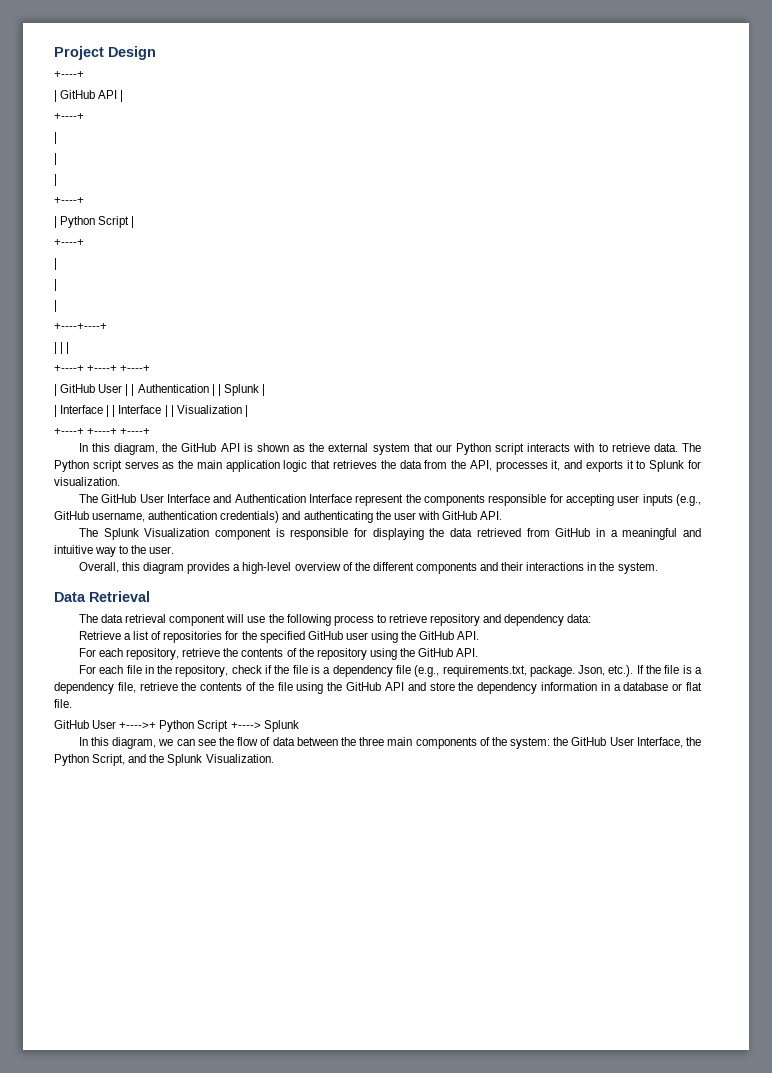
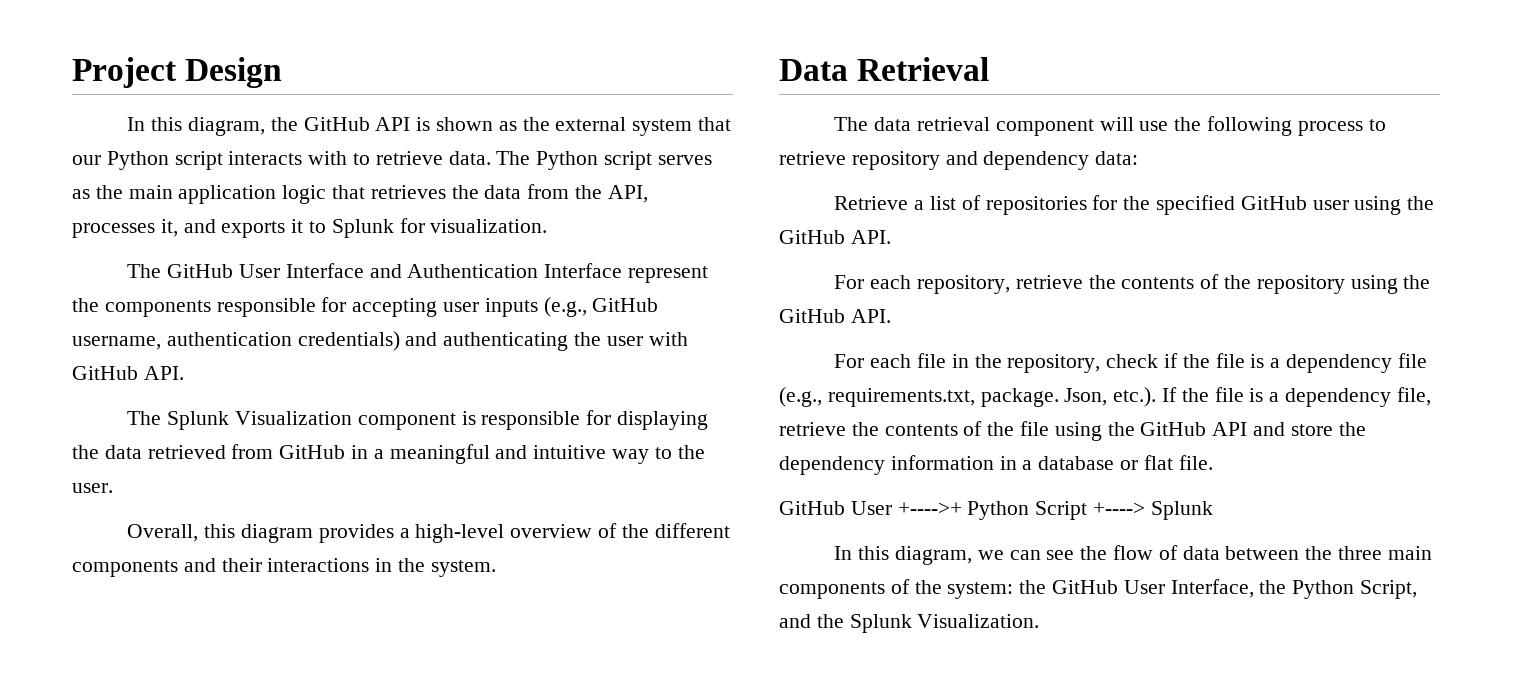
  Project Design
- +----+
- | GitHub API |
- +----+
- |
- |
- |
- +----+
- | Python Script |
- +----+
- |
- |
- |
- +----+----+
- | | |
- +----+ +----+ +----+
- | GitHub User | | Authentication | | Splunk |
- | Interface | | Interface | | Visualization |
- +----+ +----+ +----+

